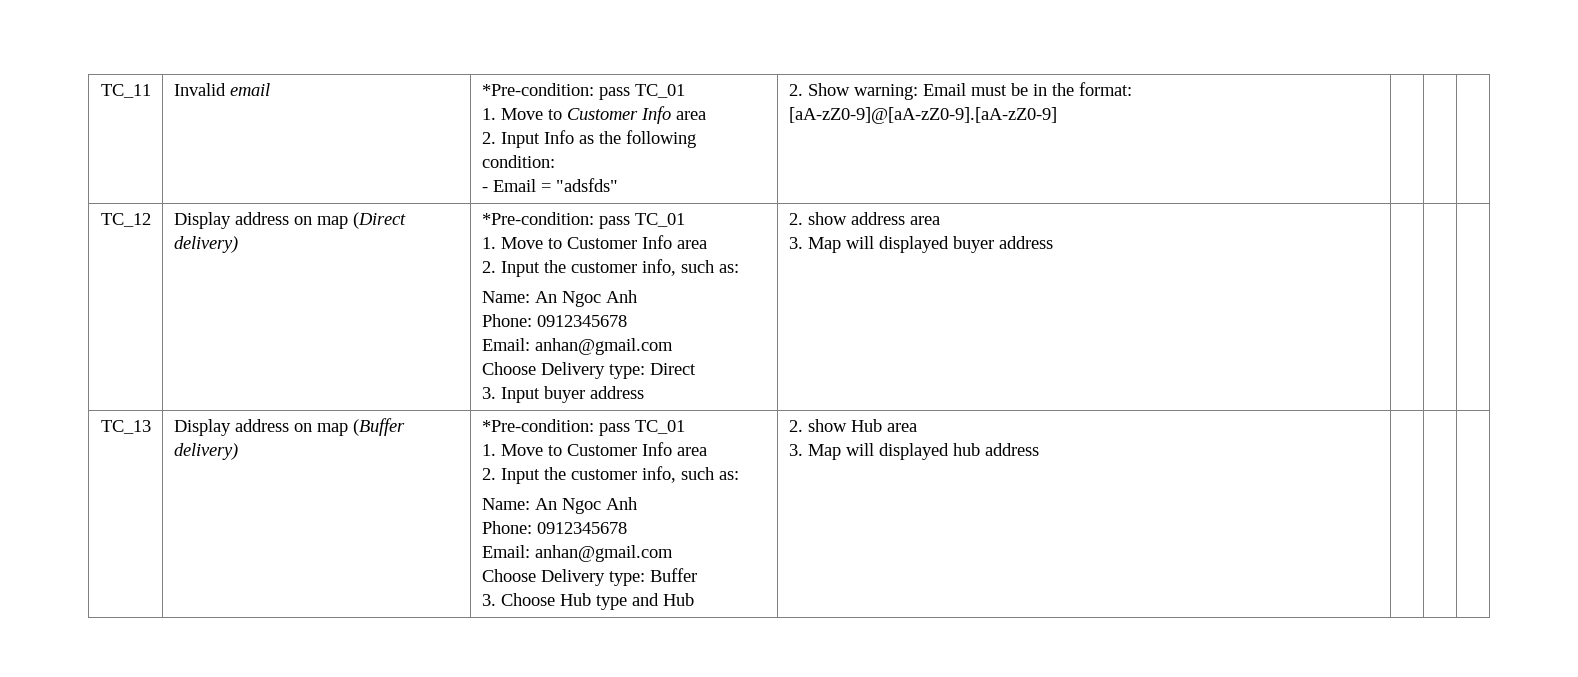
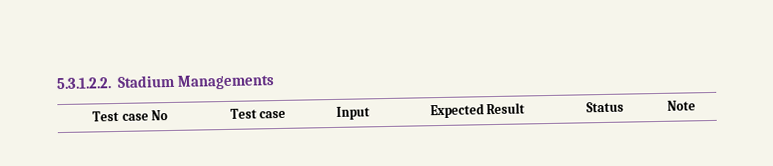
- TC_11 | Invalid email | *Pre-condition: pass TC_01
- 1. Move to Customer Info area
- 2. Input Info as the following condition:
- - Email = "adsfds" | 2. Show warning: Email must be in the format: [aA-zZ0-9]@[aA-zZ0-9].[aA-zZ0-9] | | |
- TC_12 | Display address on map (Direct delivery) | *Pre-condition: pass TC_01
- 1. Move to Customer Info area
- 2. Input the customer info, such as:
- Name: An Ngoc Anh
- Phone: 0912345678
- Email: anhan@gmail.com
- Choose Delivery type: Direct
- 3. Input buyer address | 2. show address area
- 3. Map will displayed buyer address | | |
- TC_13 | Display address on map (Buffer delivery) | *Pre-condition: pass TC_01
- 1. Move to Customer Info area
- 2. Input the customer info, such as:
- Name: An Ngoc Anh
- Phone: 0912345678
- Email: anhan@gmail.com
- Choose Delivery type: Buffer
- 3. Choose Hub type and Hub | 2. show Hub area
- 3. Map will displayed hub address
+ 5.3.1.2.2. Stadium Managements
+ Test case No | Test case | Input | Expected Result | Status | Note

